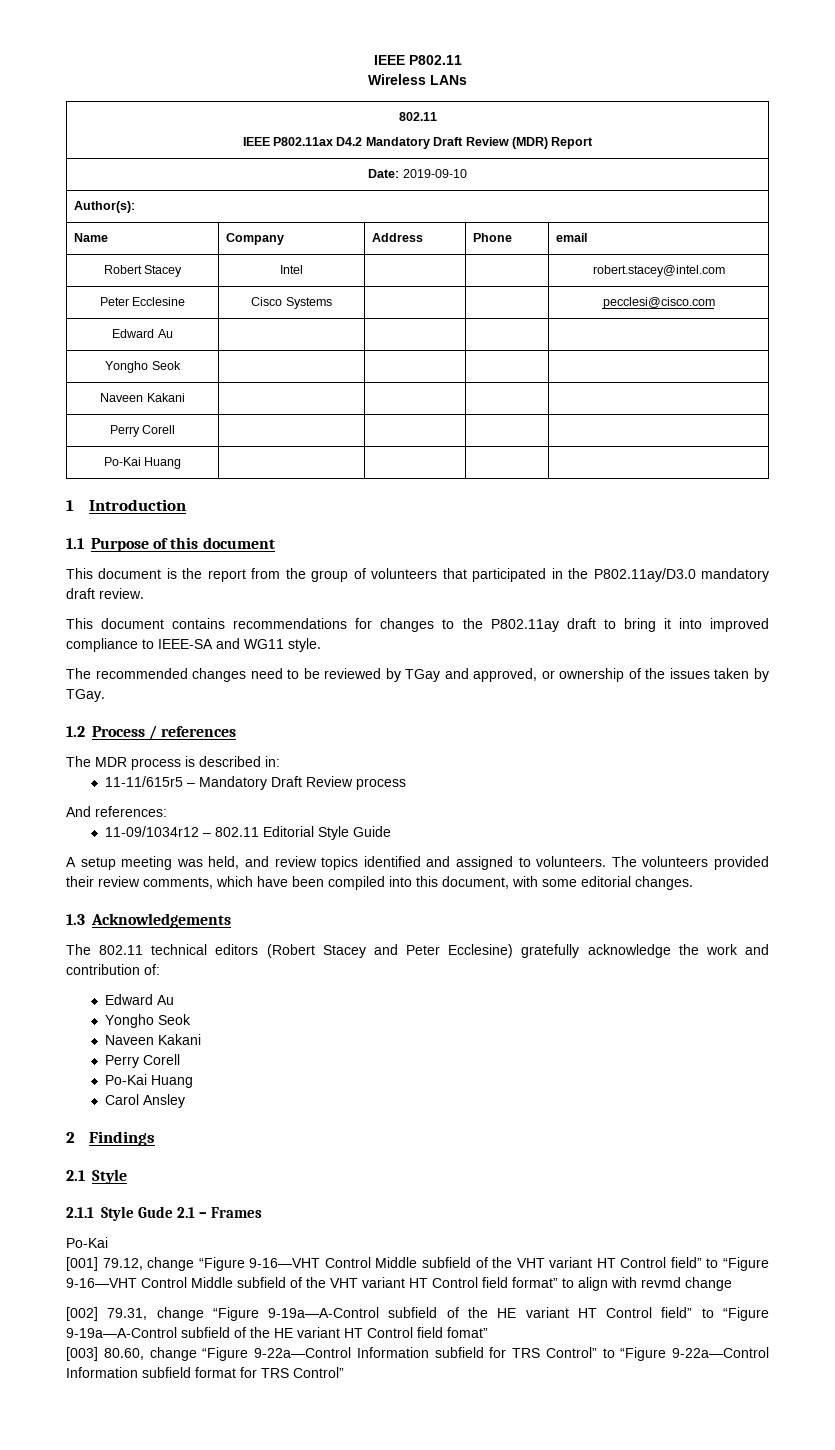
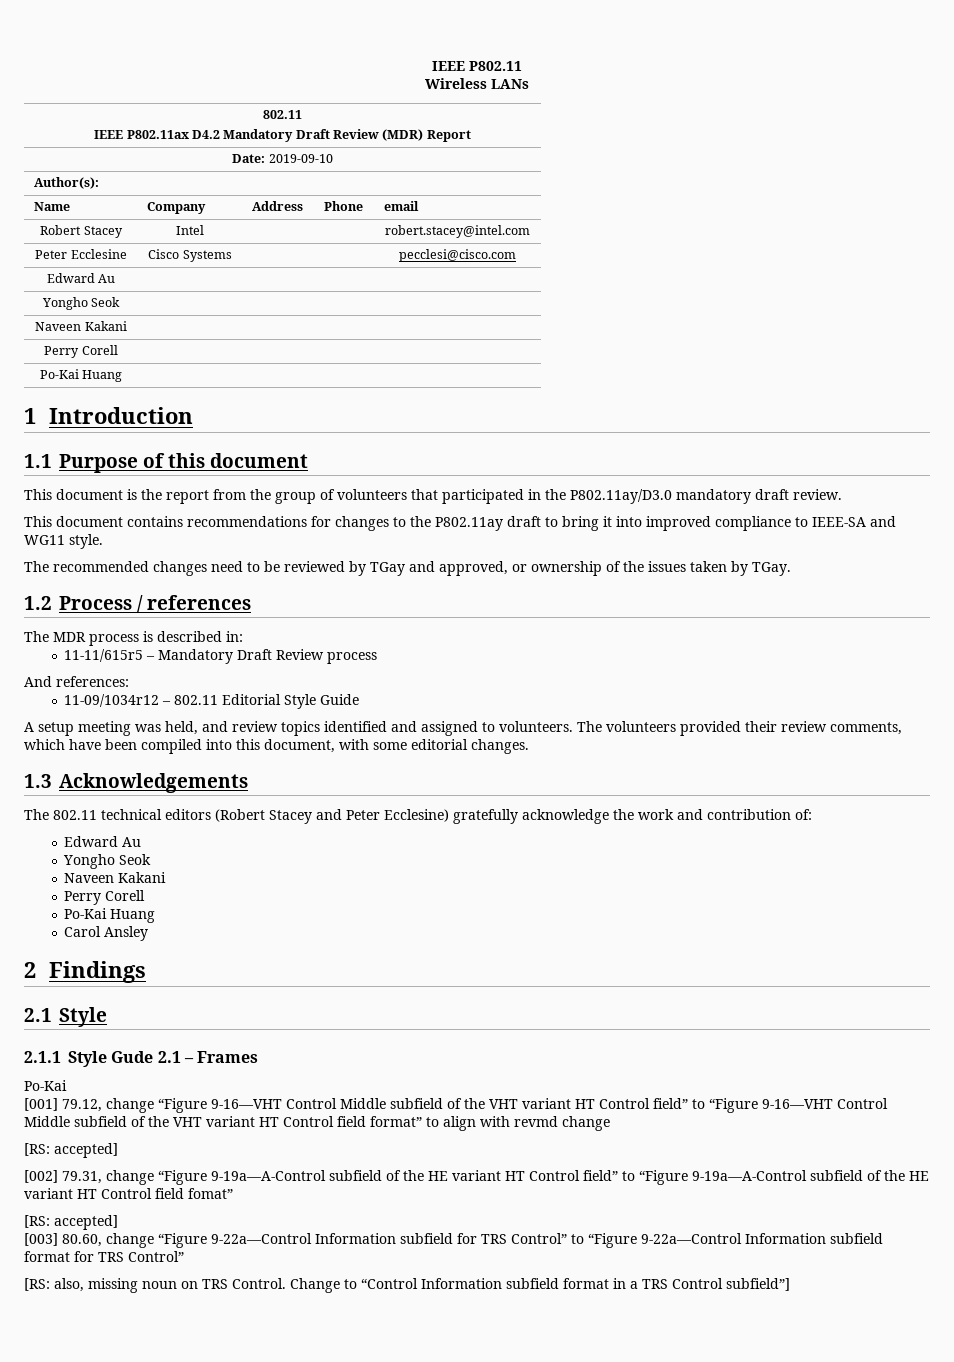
  [001] 79.12, change “Figure 9-16—VHT Control Middle subfield of the VHT variant HT Control field” to “Figure 9-16—VHT Control Middle subfield of the VHT variant HT Control field format” to align with revmd change
+ [RS: accepted]
  [002] 79.31, change “Figure 9-19a—A-Control subfield of the HE variant HT Control field” to “Figure 9-19a—A-Control subfield of the HE variant HT Control field fomat”
+ [RS: accepted]
+ [RS: also, missing noun on TRS Control. Change to “Control Information subfield format in a TRS Control subfield”]

